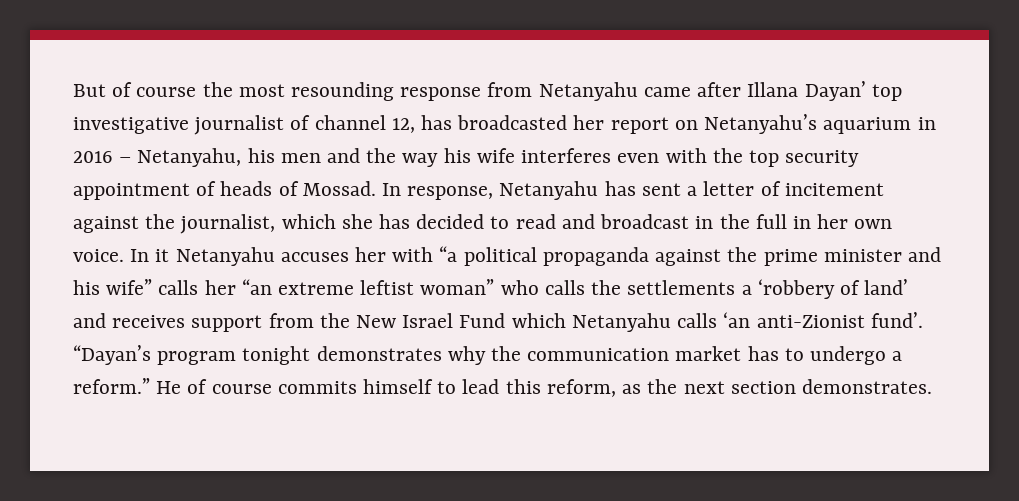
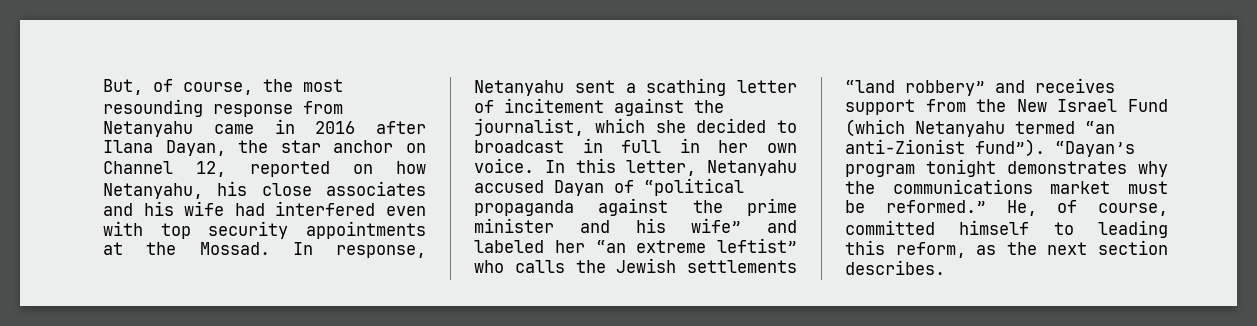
- But of course the most resounding response from Netanyahu came after Illana Dayan’ top investigative journalist of channel 12, has broadcasted her report on Netanyahu’s aquarium in 2016 – Netanyahu, his men and the way his wife interferes even with the top security appointment of heads of Mossad.
+ But, of course, the most resounding response from Netanyahu came in 2016 after Ilana Dayan, the star anchor on Channel 12, reported on how Netanyahu, his close associates and his wife had interfered even with top security appointments at the Mossad.
- In response, Netanyahu has sent a letter of incitement against the journalist, which she has decided to read and broadcast in the full in her own voice.
+ In response, Netanyahu sent a scathing letter of incitement against the journalist, which she decided to broadcast in full in her own voice.
- In it Netanyahu accuses her with “a political propaganda against the prime minister and his wife” calls her “an extreme leftist woman” who calls the settlements a ‘robbery of land’ and receives support from the New Israel Fund which Netanyahu calls ‘an anti-Zionist fund’.
+ In this letter, Netanyahu accused Dayan of “political propaganda against the prime minister and his wife” and labeled her “an extreme leftist” who calls the Jewish settlements “land robbery” and receives support from the New Israel Fund (which Netanyahu termed “an anti-Zionist fund”).
- “Dayan’s program tonight demonstrates why the communication market has to undergo a reform.” He of course commits himself to lead this reform, as the next section demonstrates.
+ “Dayan’s program tonight demonstrates why the communications market must be reformed.” He, of course, committed himself to leading this reform, as the next section describes.

